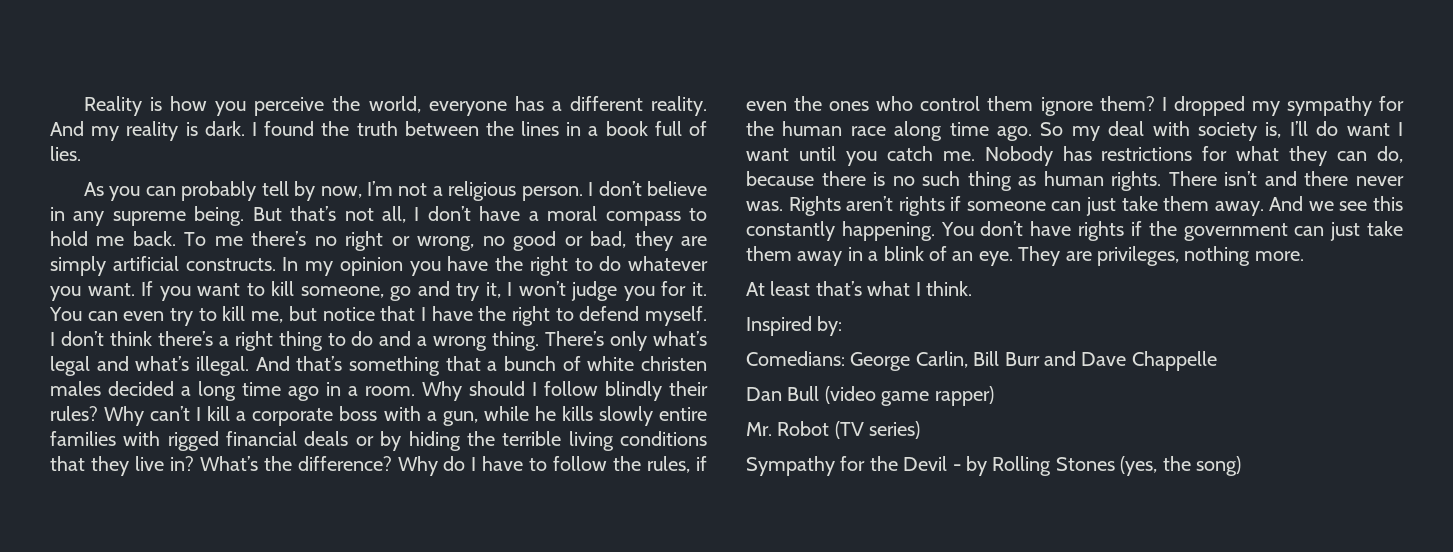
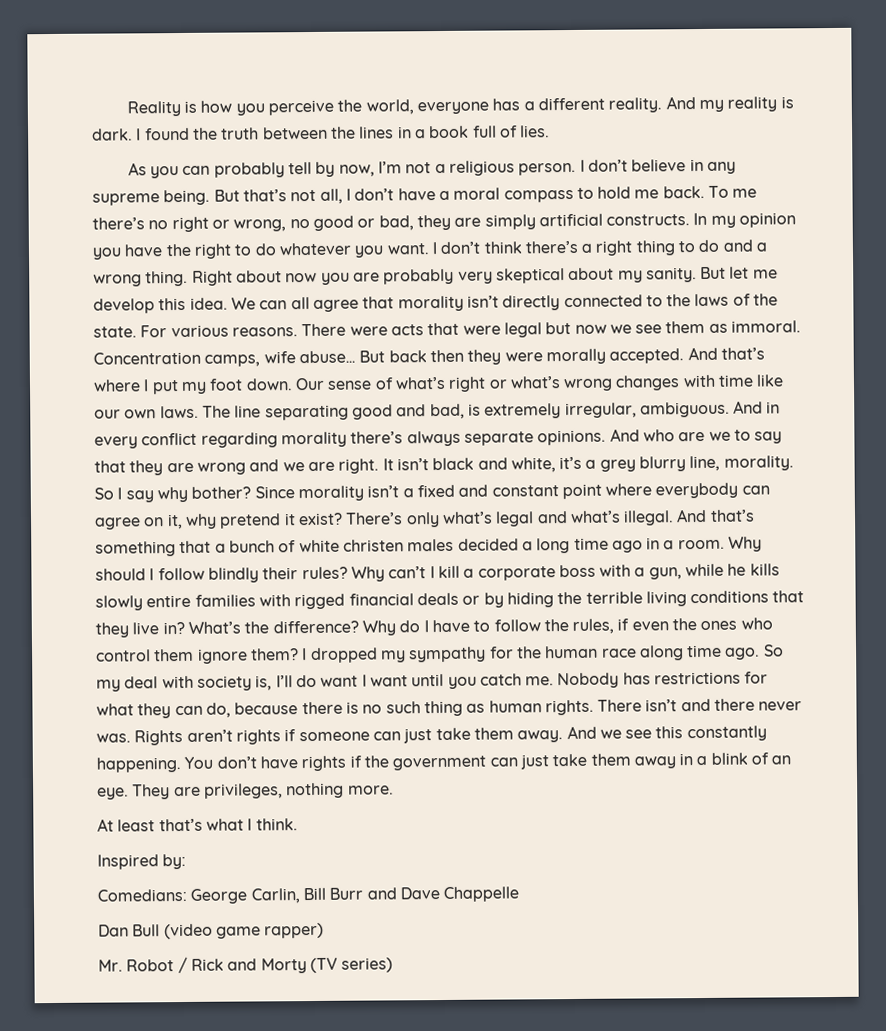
- If you want to kill someone, go and try it, I won’t judge you for it. You can even try to kill me, but notice that I have the right to defend myself.
+ Right about now you are probably very skeptical about my sanity. But let me develop this idea. We can all agree that morality isn’t directly connected to the laws of the state. For various reasons. There were acts that were legal but now we see them as immoral. Concentration camps, wife abuse… But back then they were morally accepted. And that’s where I put my foot down. Our sense of what’s right or what’s wrong changes with time like our own laws. The line separating good and bad, is extremely irregular, ambiguous. And in every conflict regarding morality there’s always separate opinions. And who are we to say that they are wrong and we are right. It isn’t black and white, it’s a grey blurry line, morality. So I say why bother? Since morality isn’t a fixed and constant point where everybody can agree on it, why pretend it exist?
- Mr. Robot (TV series)
- Sympathy for the Devil - by Rolling Stones (yes, the song)
+ Mr. Robot / Rick and Morty (TV series)

